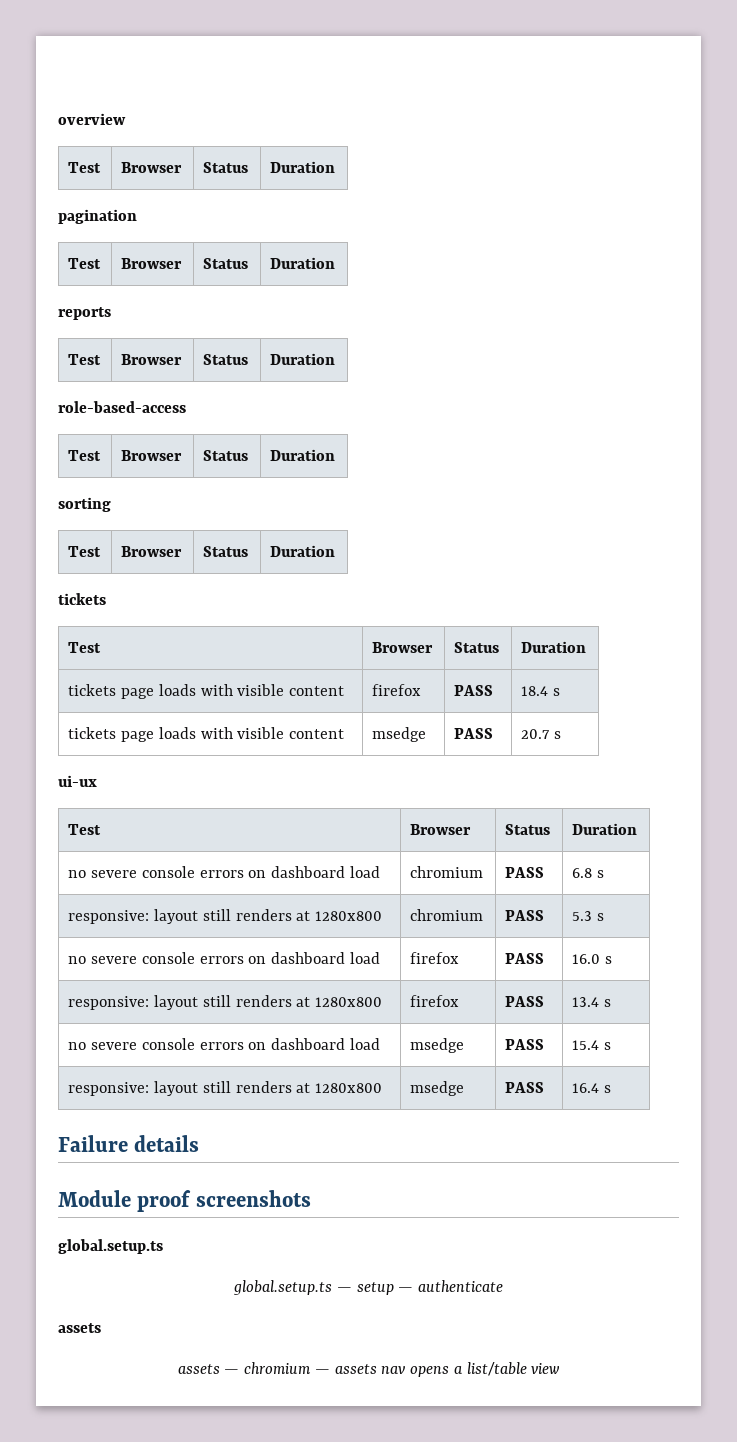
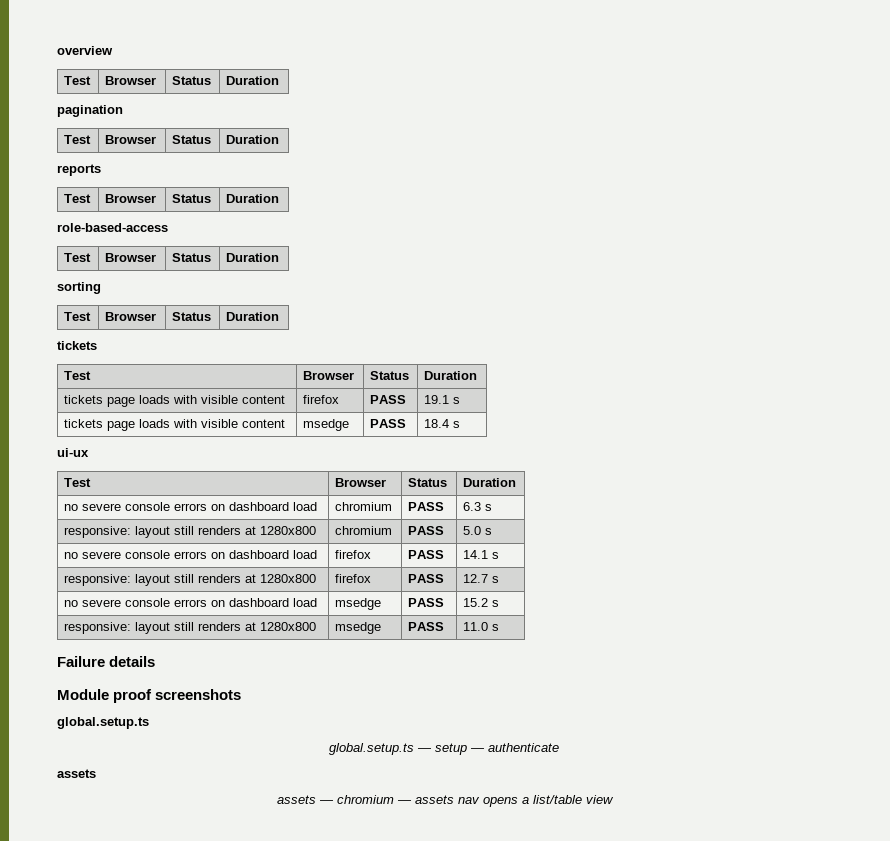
- tickets page loads with visible content | firefox | PASS | 18.4 s
+ tickets page loads with visible content | firefox | PASS | 19.1 s
- tickets page loads with visible content | msedge | PASS | 20.7 s
+ tickets page loads with visible content | msedge | PASS | 18.4 s
- no severe console errors on dashboard load | chromium | PASS | 6.8 s
+ no severe console errors on dashboard load | chromium | PASS | 6.3 s
- responsive: layout still renders at 1280x800 | chromium | PASS | 5.3 s
+ responsive: layout still renders at 1280x800 | chromium | PASS | 5.0 s
- no severe console errors on dashboard load | firefox | PASS | 16.0 s
+ no severe console errors on dashboard load | firefox | PASS | 14.1 s
- responsive: layout still renders at 1280x800 | firefox | PASS | 13.4 s
+ responsive: layout still renders at 1280x800 | firefox | PASS | 12.7 s
- no severe console errors on dashboard load | msedge | PASS | 15.4 s
+ no severe console errors on dashboard load | msedge | PASS | 15.2 s
- responsive: layout still renders at 1280x800 | msedge | PASS | 16.4 s
+ responsive: layout still renders at 1280x800 | msedge | PASS | 11.0 s

